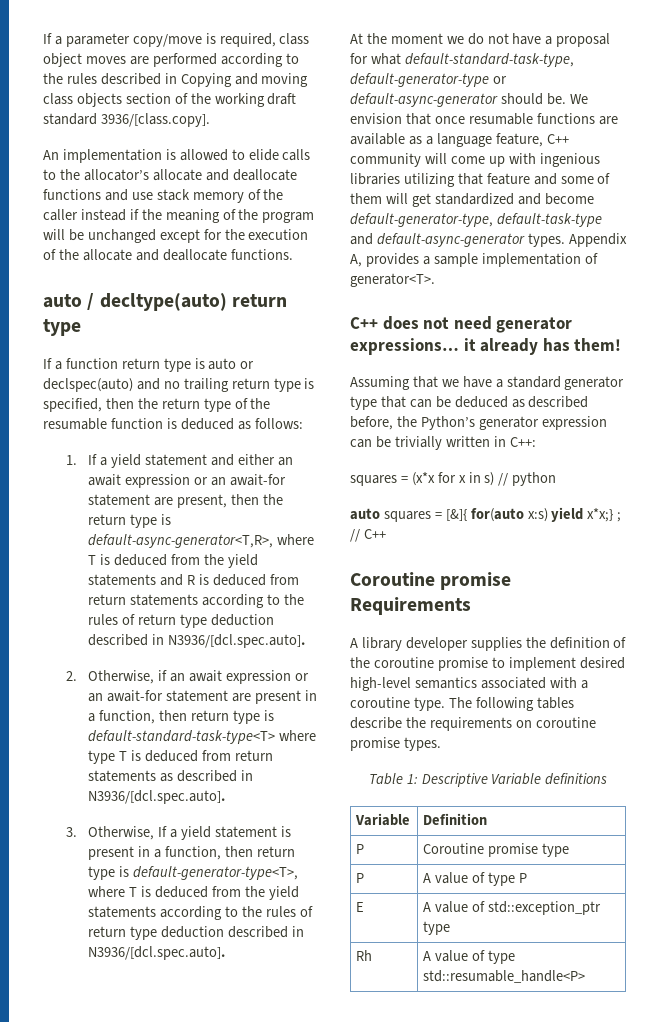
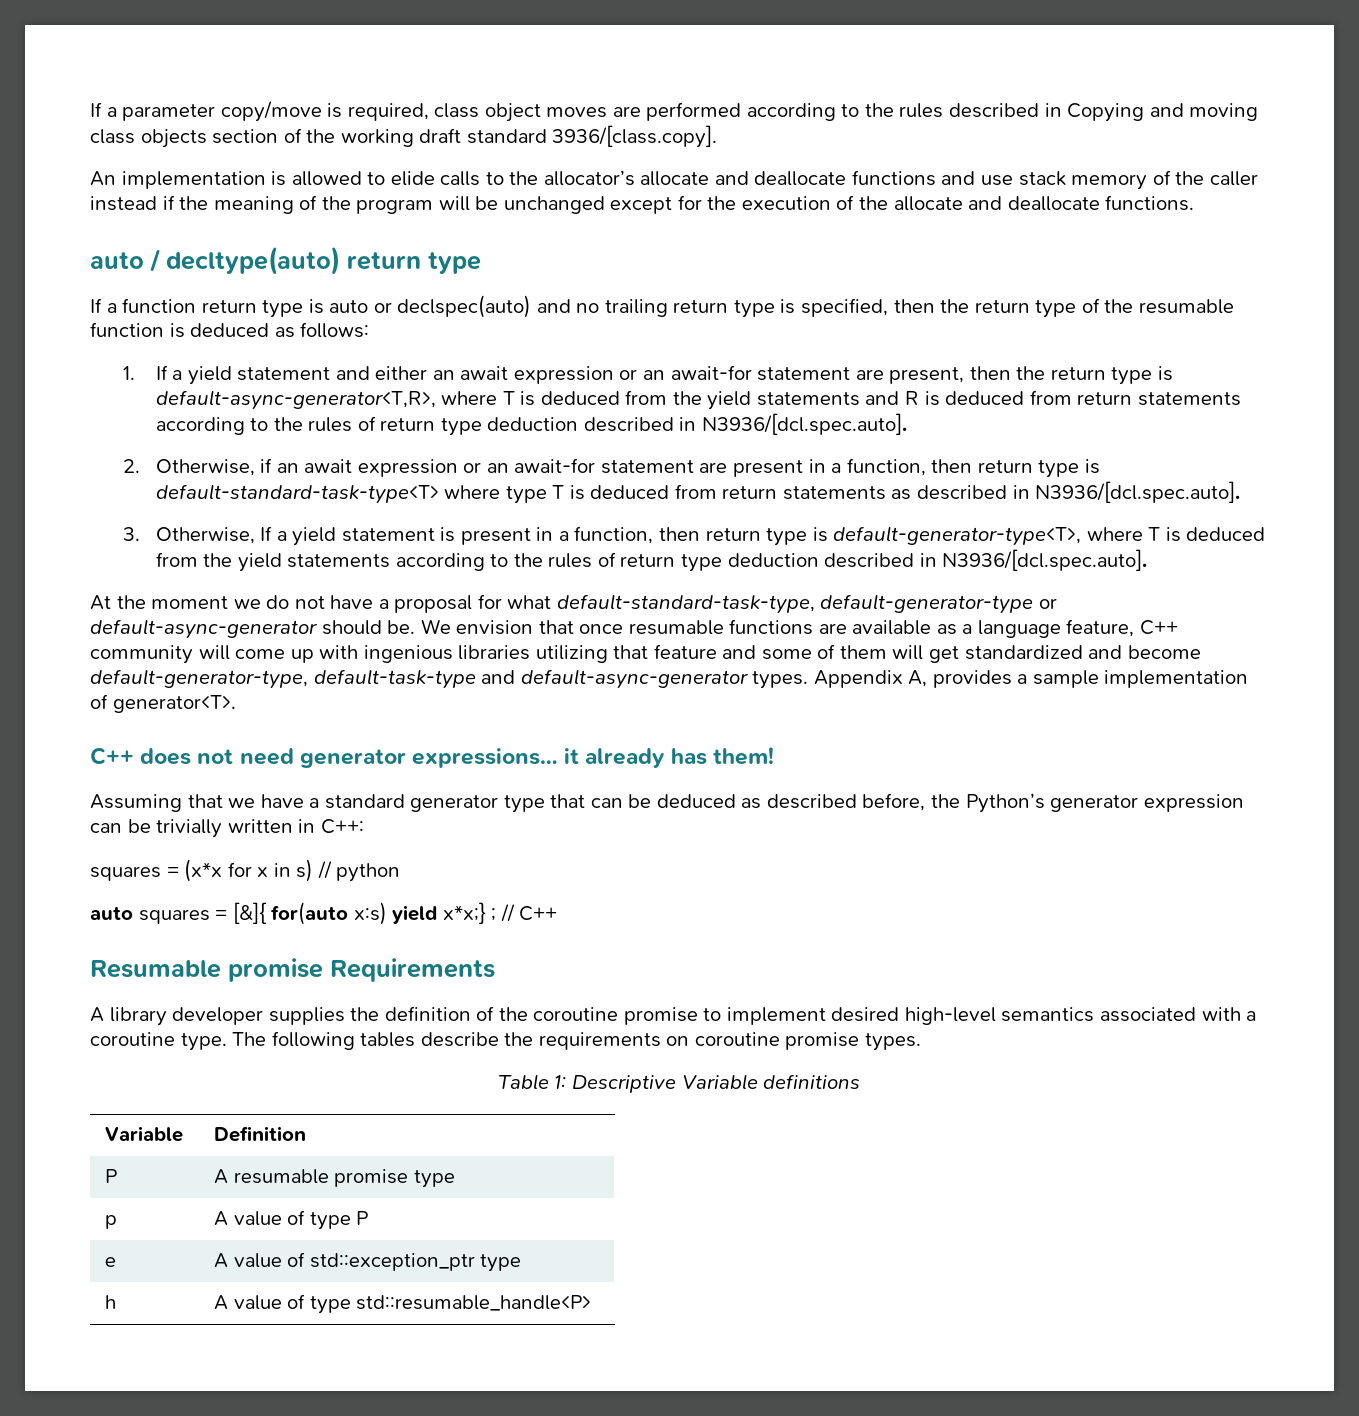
- Coroutine promise Requirements
+ Resumable promise Requirements
- P | Coroutine promise type
+ P | A resumable promise type
- P | A value of type P
+ p | A value of type P
- E | A value of std::exception_ptr type
+ e | A value of std::exception_ptr type
- Rh | A value of type std::resumable_handle<P>
+ h | A value of type std::resumable_handle<P>

